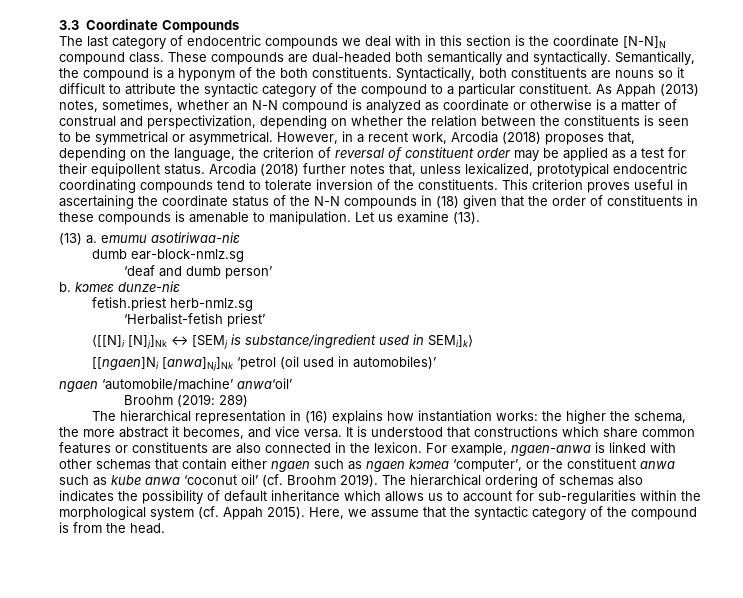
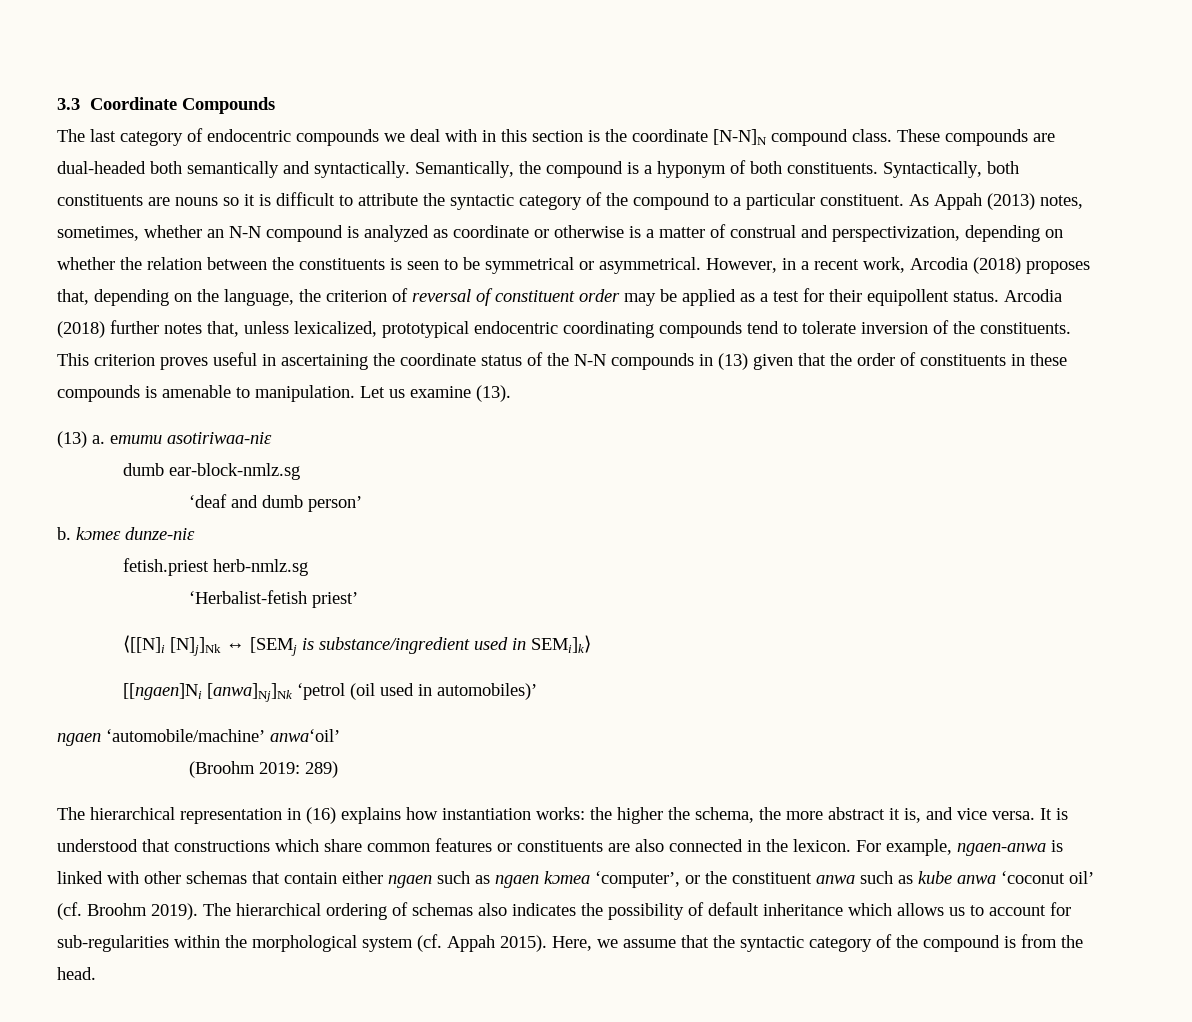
- Semantically, the compound is a hyponym of the both constituents.
+ Semantically, the compound is a hyponym of both constituents.
- Syntactically, both constituents are nouns so it difficult to attribute the syntactic category of the compound to a particular constituent.
+ Syntactically, both constituents are nouns so it is difficult to attribute the syntactic category of the compound to a particular constituent.
- This criterion proves useful in ascertaining the coordinate status of the N-N compounds in (18) given that the order of constituents in these compounds is amenable to manipulation.
+ This criterion proves useful in ascertaining the coordinate status of the N-N compounds in (13) given that the order of constituents in these compounds is amenable to manipulation.
- Broohm (2019: 289)
+ (Broohm 2019: 289)
- The hierarchical representation in (16) explains how instantiation works: the higher the schema, the more abstract it becomes, and vice versa.
+ The hierarchical representation in (16) explains how instantiation works: the higher the schema, the more abstract it is, and vice versa.

